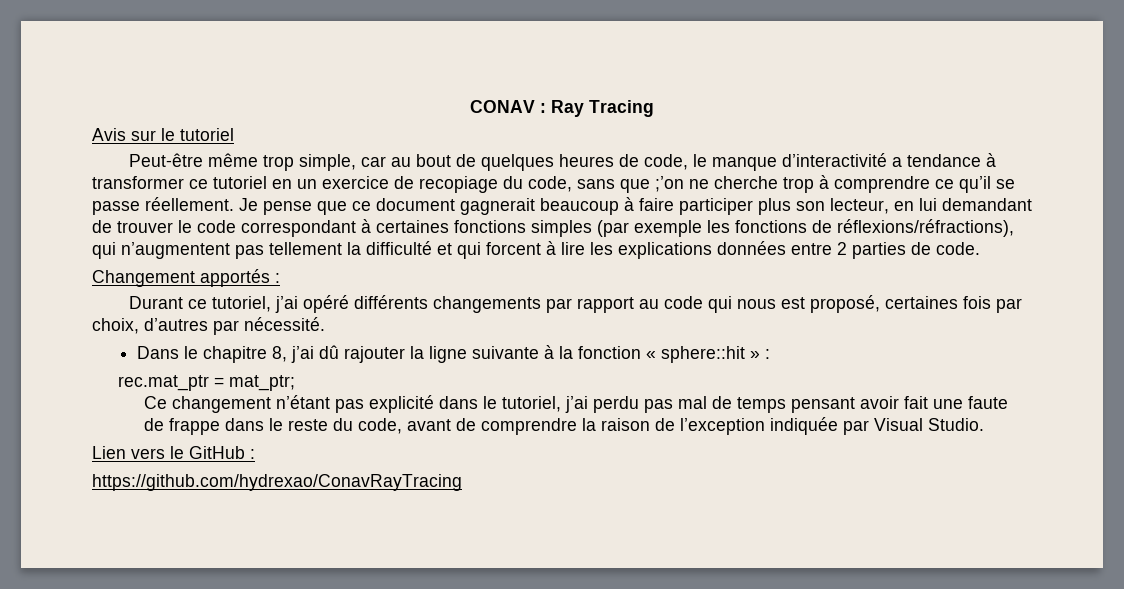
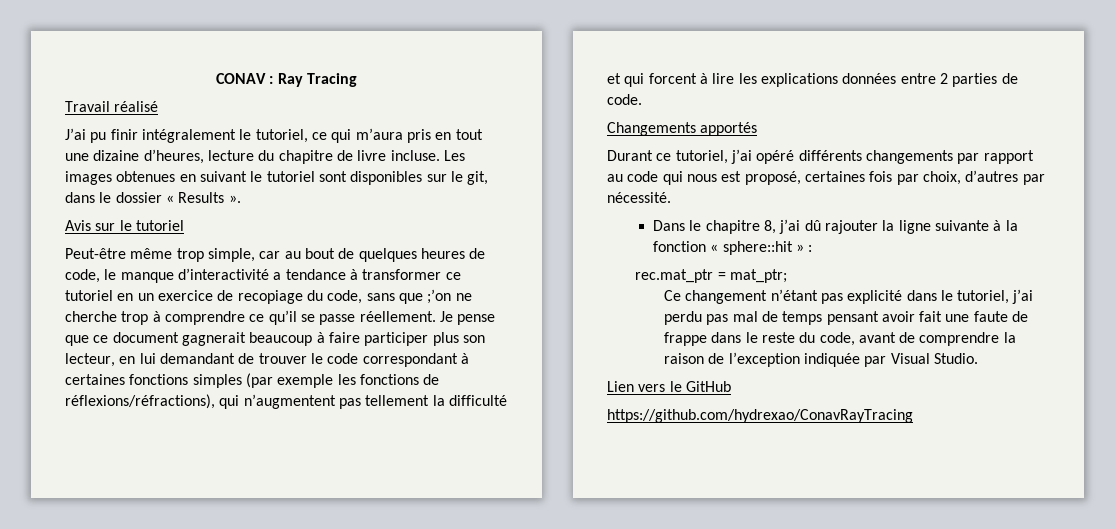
+ Travail réalisé
+ J’ai pu finir intégralement le tutoriel, ce qui m’aura pris en tout une dizaine d’heures, lecture du chapitre de livre incluse. Les images obtenues en suivant le tutoriel sont disponibles sur le git, dans le dossier « Results ».
- Changement apportés :
+ Changements apportés
- Lien vers le GitHub :
+ Lien vers le GitHub

